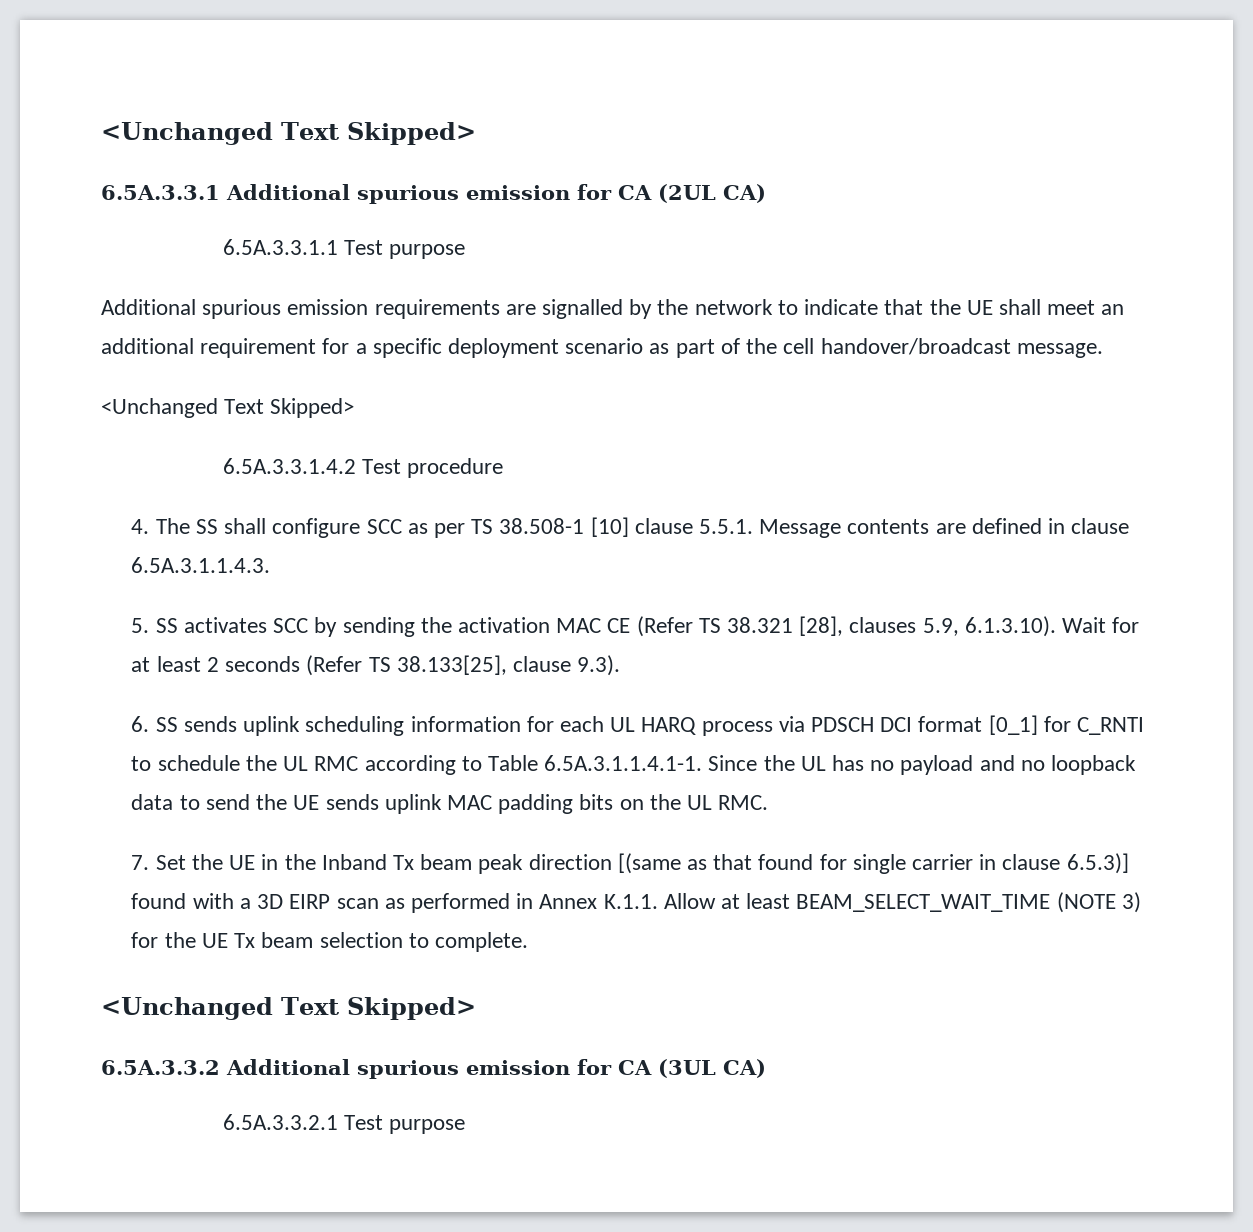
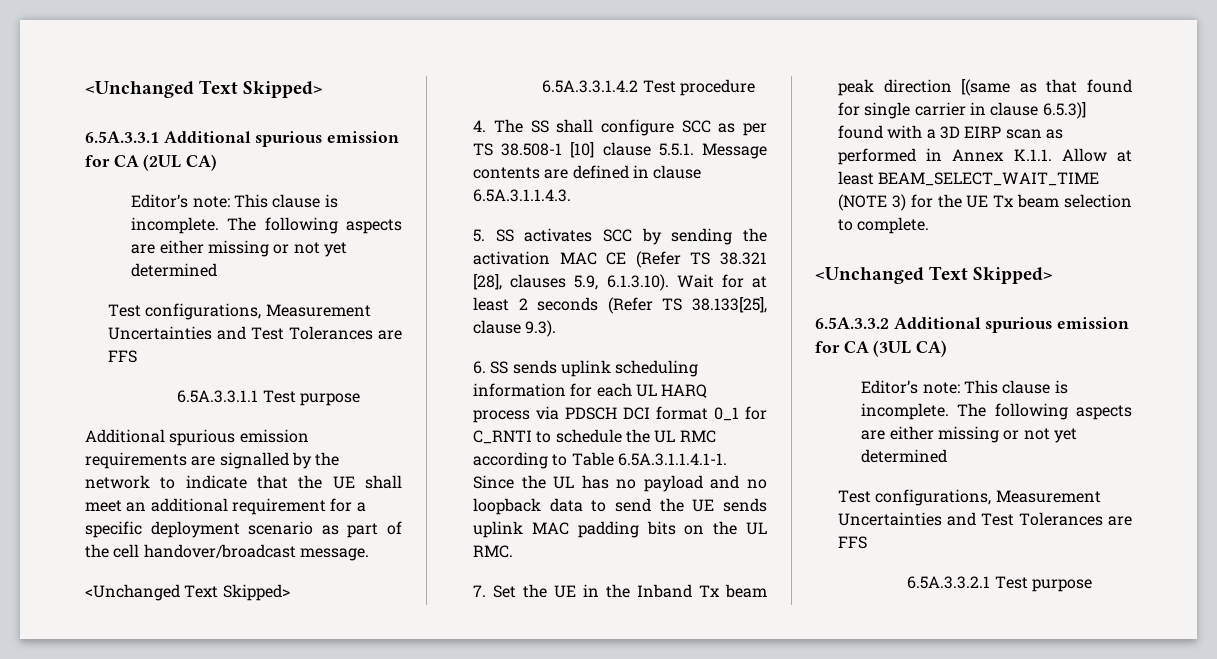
  6.5A.3.3.1 Additional spurious emission for CA (2UL CA)
+ Editor’s note: This clause is incomplete. The following aspects are either missing or not yet determined
+ Test configurations, Measurement Uncertainties and Test Tolerances are FFS
- 6. SS sends uplink scheduling information for each UL HARQ process via PDSCH DCI format [0_1] for C_RNTI to schedule the UL RMC according to Table 6.5A.3.1.1.4.1-1. Since the UL has no payload and no loopback data to send the UE sends uplink MAC padding bits on the UL RMC.
+ 6. SS sends uplink scheduling information for each UL HARQ process via PDSCH DCI format 0_1 for C_RNTI to schedule the UL RMC according to Table 6.5A.3.1.1.4.1-1. Since the UL has no payload and no loopback data to send the UE sends uplink MAC padding bits on the UL RMC.
  6.5A.3.3.2 Additional spurious emission for CA (3UL CA)
+ Editor’s note: This clause is incomplete. The following aspects are either missing or not yet determined
+ Test configurations, Measurement Uncertainties and Test Tolerances are FFS

